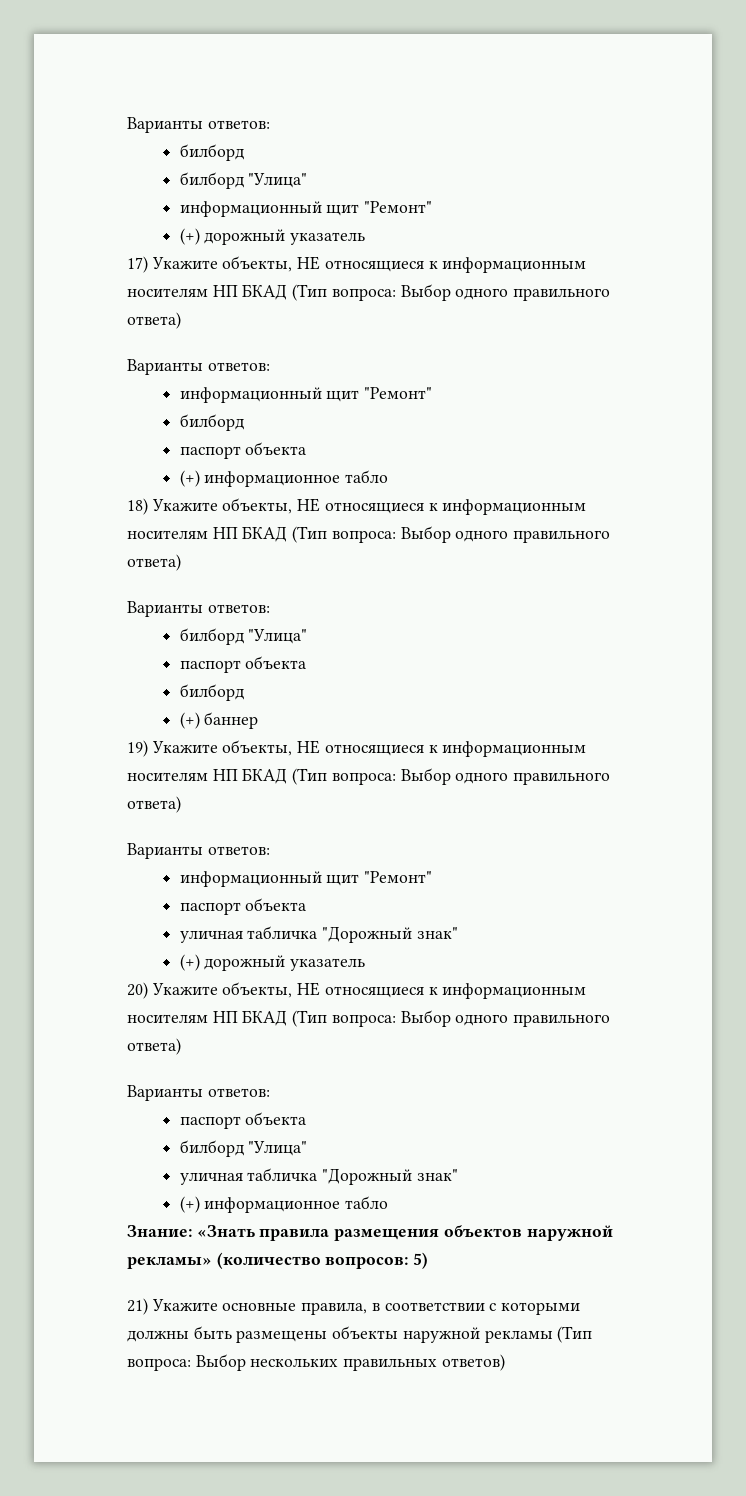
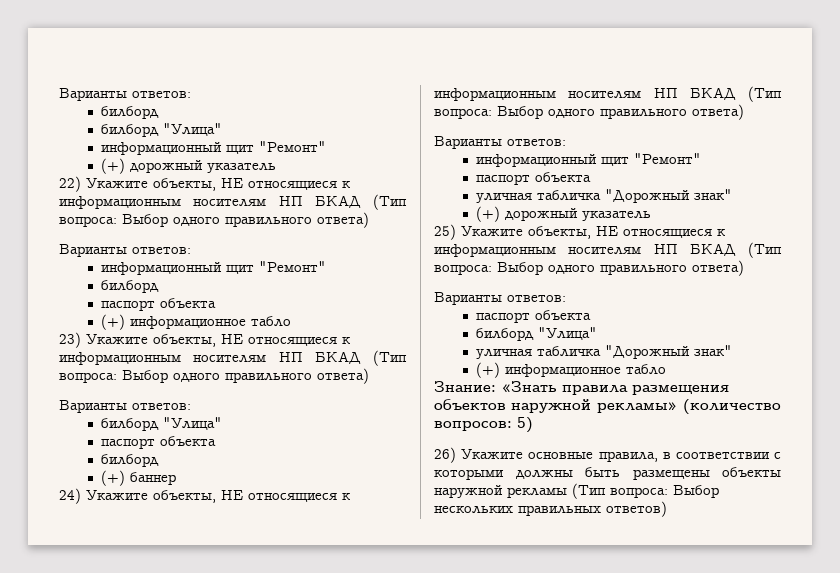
- 17) Укажите объекты, НЕ относящиеся к информационным носителям НП БКАД (Тип вопроса: Выбор одного правильного ответа)
+ 22) Укажите объекты, НЕ относящиеся к информационным носителям НП БКАД (Тип вопроса: Выбор одного правильного ответа)
- 18) Укажите объекты, НЕ относящиеся к информационным носителям НП БКАД (Тип вопроса: Выбор одного правильного ответа)
+ 23) Укажите объекты, НЕ относящиеся к информационным носителям НП БКАД (Тип вопроса: Выбор одного правильного ответа)
- 19) Укажите объекты, НЕ относящиеся к информационным носителям НП БКАД (Тип вопроса: Выбор одного правильного ответа)
+ 24) Укажите объекты, НЕ относящиеся к информационным носителям НП БКАД (Тип вопроса: Выбор одного правильного ответа)
- 20) Укажите объекты, НЕ относящиеся к информационным носителям НП БКАД (Тип вопроса: Выбор одного правильного ответа)
+ 25) Укажите объекты, НЕ относящиеся к информационным носителям НП БКАД (Тип вопроса: Выбор одного правильного ответа)
- 21) Укажите основные правила, в соответствии с которыми должны быть размещены объекты наружной рекламы (Тип вопроса: Выбор нескольких правильных ответов)
+ 26) Укажите основные правила, в соответствии с которыми должны быть размещены объекты наружной рекламы (Тип вопроса: Выбор нескольких правильных ответов)

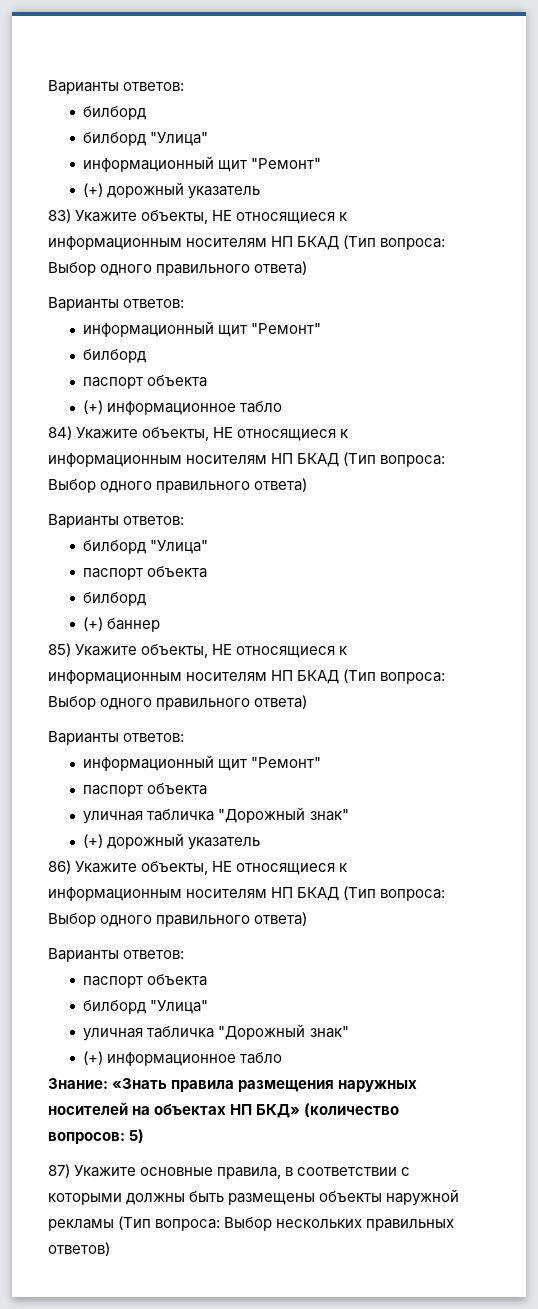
- 22) Укажите объекты, НЕ относящиеся к информационным носителям НП БКАД (Тип вопроса: Выбор одного правильного ответа)
+ 83) Укажите объекты, НЕ относящиеся к информационным носителям НП БКАД (Тип вопроса: Выбор одного правильного ответа)
- 23) Укажите объекты, НЕ относящиеся к информационным носителям НП БКАД (Тип вопроса: Выбор одного правильного ответа)
+ 84) Укажите объекты, НЕ относящиеся к информационным носителям НП БКАД (Тип вопроса: Выбор одного правильного ответа)
- 24) Укажите объекты, НЕ относящиеся к информационным носителям НП БКАД (Тип вопроса: Выбор одного правильного ответа)
+ 85) Укажите объекты, НЕ относящиеся к информационным носителям НП БКАД (Тип вопроса: Выбор одного правильного ответа)
- 25) Укажите объекты, НЕ относящиеся к информационным носителям НП БКАД (Тип вопроса: Выбор одного правильного ответа)
+ 86) Укажите объекты, НЕ относящиеся к информационным носителям НП БКАД (Тип вопроса: Выбор одного правильного ответа)
- Знание: «Знать правила размещения объектов наружной рекламы» (количество вопросов: 5)
+ Знание: «Знать правила размещения наружных носителей на объектах НП БКД» (количество вопросов: 5)
- 26) Укажите основные правила, в соответствии с которыми должны быть размещены объекты наружной рекламы (Тип вопроса: Выбор нескольких правильных ответов)
+ 87) Укажите основные правила, в соответствии с которыми должны быть размещены объекты наружной рекламы (Тип вопроса: Выбор нескольких правильных ответов)

